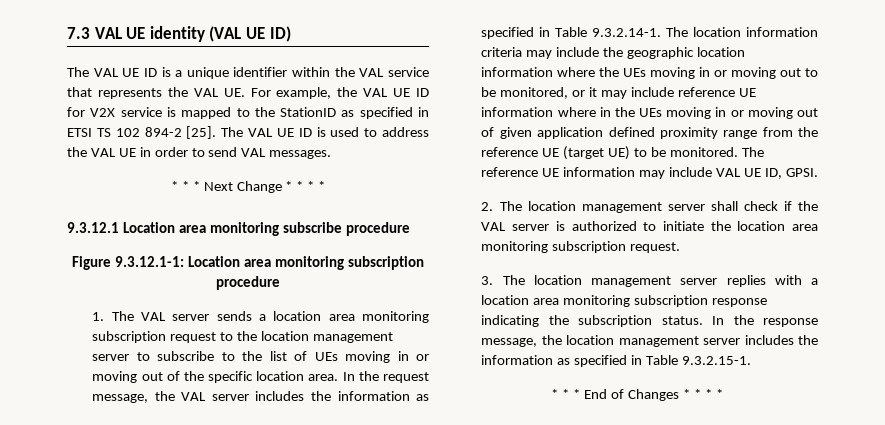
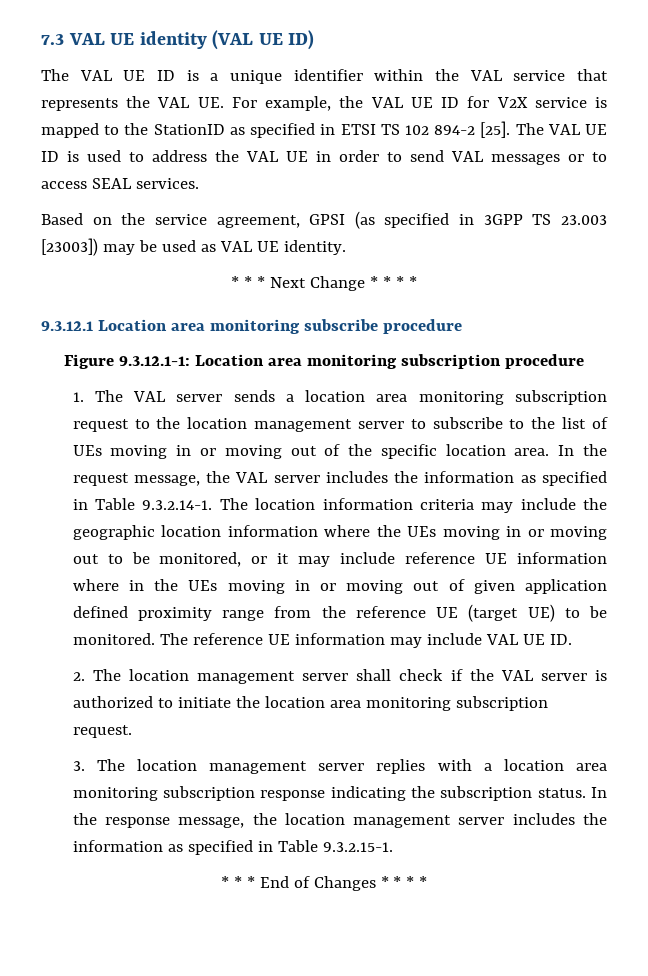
- The VAL UE ID is used to address the VAL UE in order to send VAL messages.
+ The VAL UE ID is used to address the VAL UE in order to send VAL messages or to access SEAL services.
+ Based on the service agreement, GPSI (as specified in 3GPP TS 23.003 [23003]) may be used as VAL UE identity.
- The reference UE information may include VAL UE ID, GPSI.
+ The reference UE information may include VAL UE ID.

